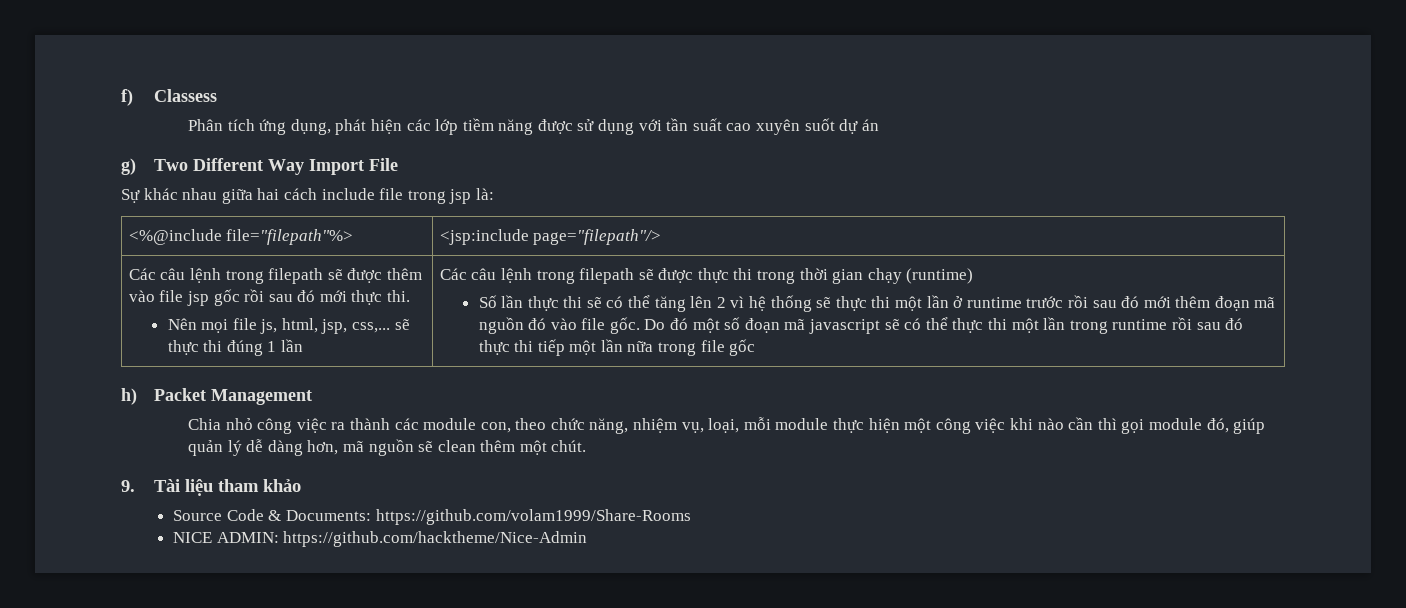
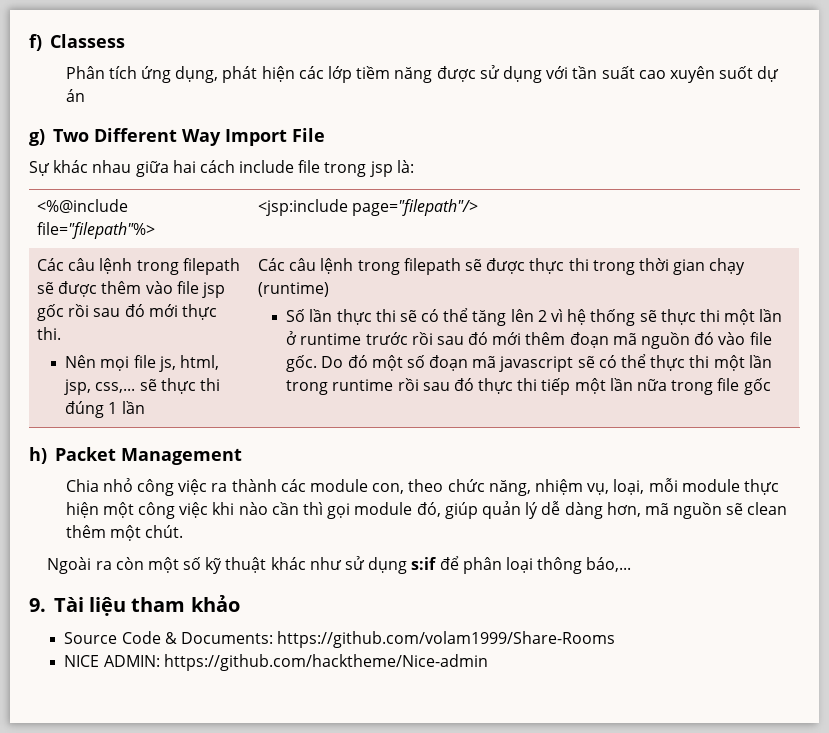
+ Ngoài ra còn một số kỹ thuật khác như sử dụng s:if để phân loại thông báo,...
- NICE ADMIN: https://github.com/hacktheme/Nice-Admin
+ NICE ADMIN: https://github.com/hacktheme/Nice-admin

